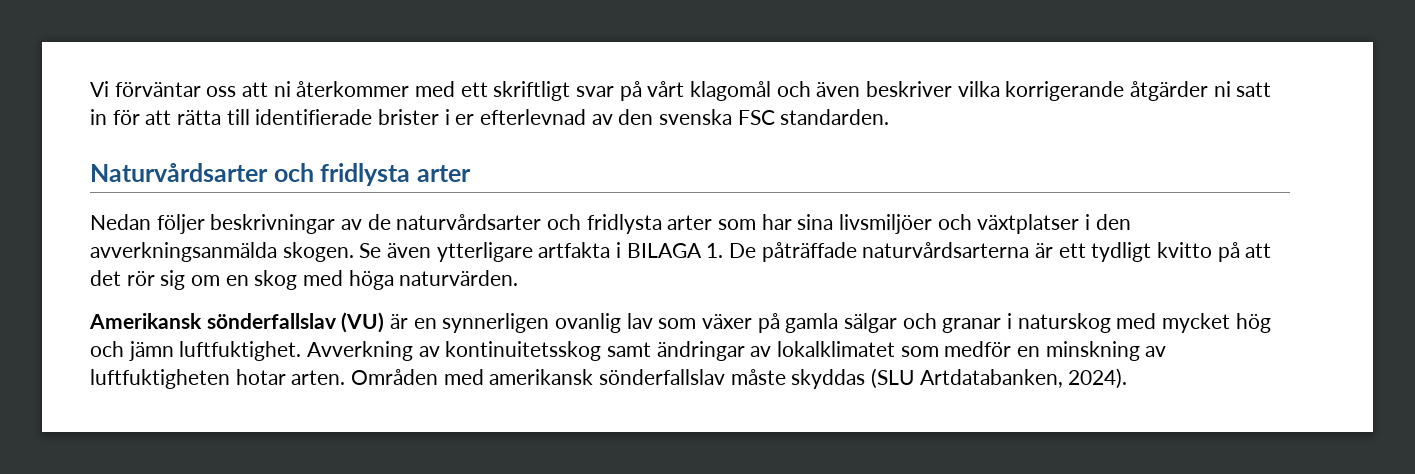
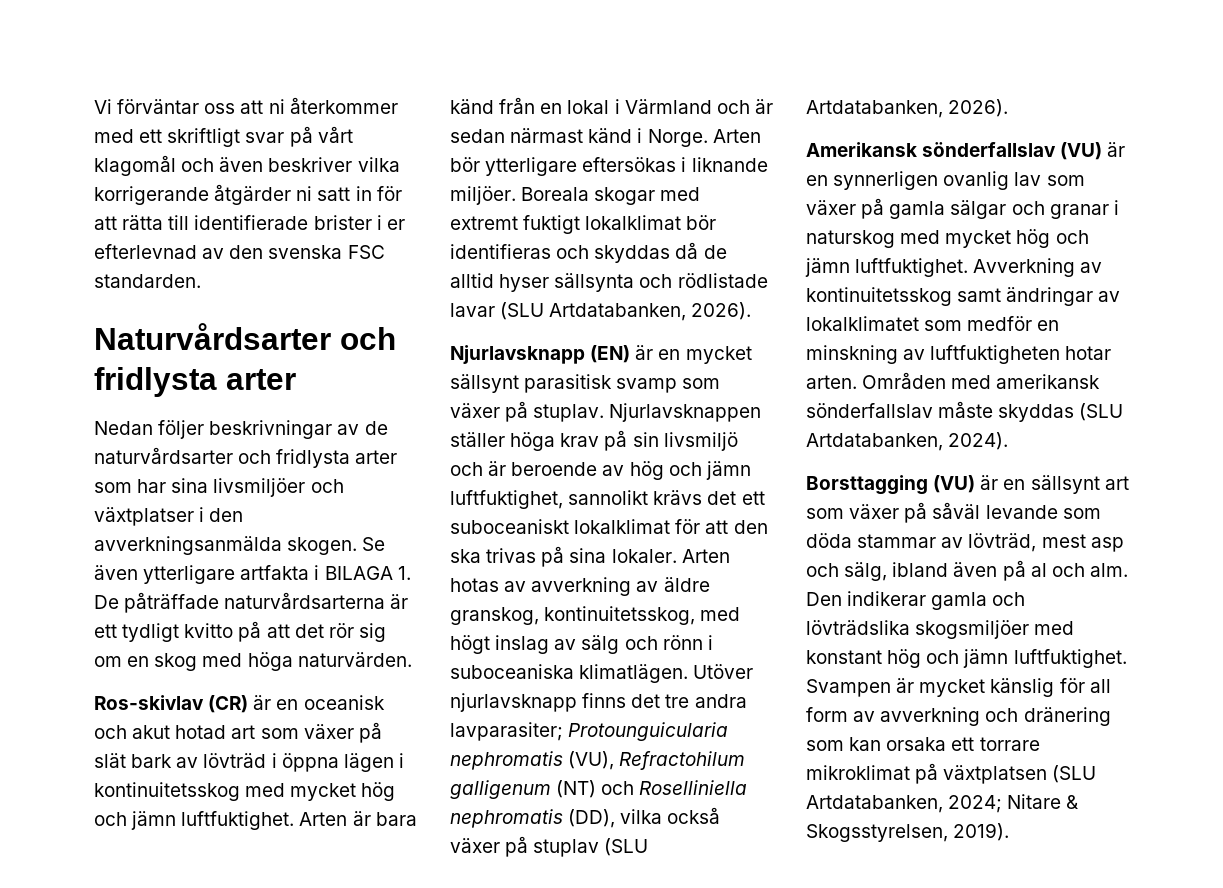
+ Ros-skivlav (CR) är en oceanisk och akut hotad art som växer på slät bark av lövträd i öppna lägen i kontinuitetsskog med mycket hög och jämn luftfuktighet. Arten är bara känd från en lokal i Värmland och är sedan närmast känd i Norge. Arten bör ytterligare eftersökas i liknande miljöer. Boreala skogar med extremt fuktigt lokalklimat bör identifieras och skyddas då de alltid hyser sällsynta och rödlistade lavar (SLU Artdatabanken, 2026).
+ Njurlavsknapp (EN) är en mycket sällsynt parasitisk svamp som växer på stuplav. Njurlavsknappen ställer höga krav på sin livsmiljö och är beroende av hög och jämn luftfuktighet, sannolikt krävs det ett suboceaniskt lokalklimat för att den ska trivas på sina lokaler. Arten hotas av avverkning av äldre granskog, kontinuitetsskog, med högt inslag av sälg och rönn i suboceaniska klimatlägen. Utöver njurlavsknapp finns det tre andra lavparasiter; Protounguicularia nephromatis (VU), Refractohilum galligenum (NT) och Roselliniella nephromatis (DD), vilka också växer på stuplav (SLU Artdatabanken, 2026).
+ Borsttagging (VU) är en sällsynt art som växer på såväl levande som döda stammar av lövträd, mest asp och sälg, ibland även på al och alm. Den indikerar gamla och lövträdslika skogsmiljöer med konstant hög och jämn luftfuktighet. Svampen är mycket känslig för all form av avverkning och dränering som kan orsaka ett torrare mikroklimat på växtplatsen (SLU Artdatabanken, 2024; Nitare & Skogsstyrelsen, 2019).

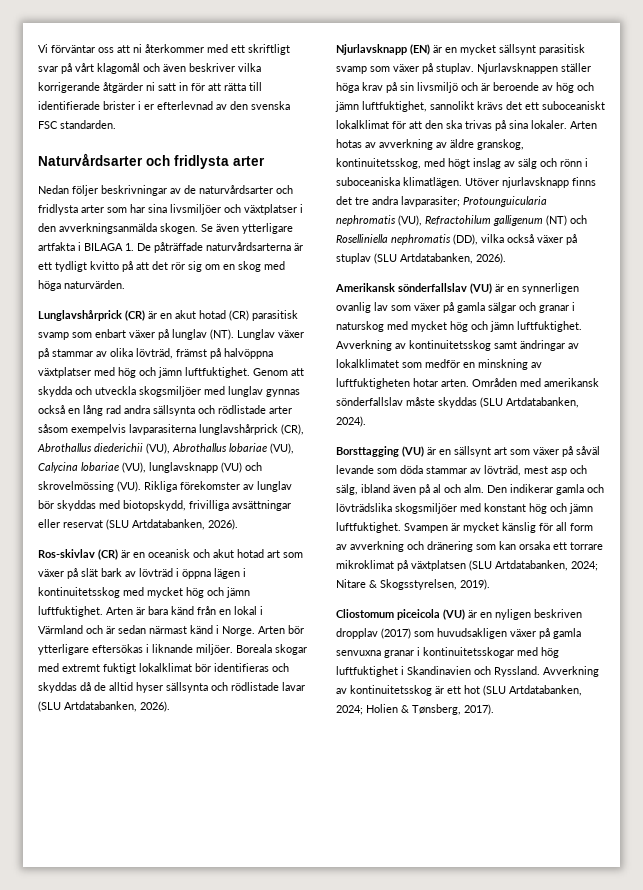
+ Lunglavshårprick (CR) är en akut hotad (CR) parasitisk svamp som enbart växer på lunglav (NT). Lunglav växer på stammar av olika lövträd, främst på halvöppna växtplatser med hög och jämn luftfuktighet. Genom att skydda och utveckla skogsmiljöer med lunglav gynnas också en lång rad andra sällsynta och rödlistade arter såsom exempelvis lavparasiterna lunglavshårprick (CR), Abrothallus diederichii (VU), Abrothallus lobariae (VU), Calycina lobariae (VU), lunglavsknapp (VU) och skrovelmössing (VU). Rikliga förekomster av lunglav bör skyddas med biotopskydd, frivilliga avsättningar eller reservat (SLU Artdatabanken, 2026).
+ Cliostomum piceicola (VU) är en nyligen beskriven dropplav (2017) som huvudsakligen växer på gamla senvuxna granar i kontinuitetsskogar med hög luftfuktighet i Skandinavien och Ryssland. Avverkning av kontinuitetsskog är ett hot (SLU Artdatabanken, 2024; Holien & Tønsberg, 2017).

